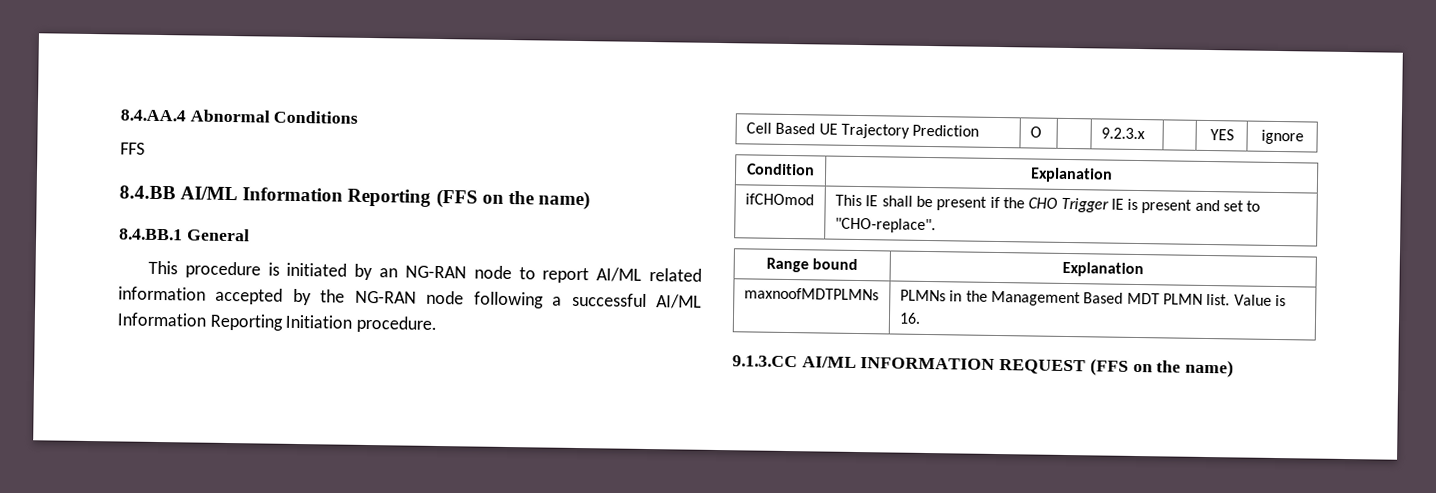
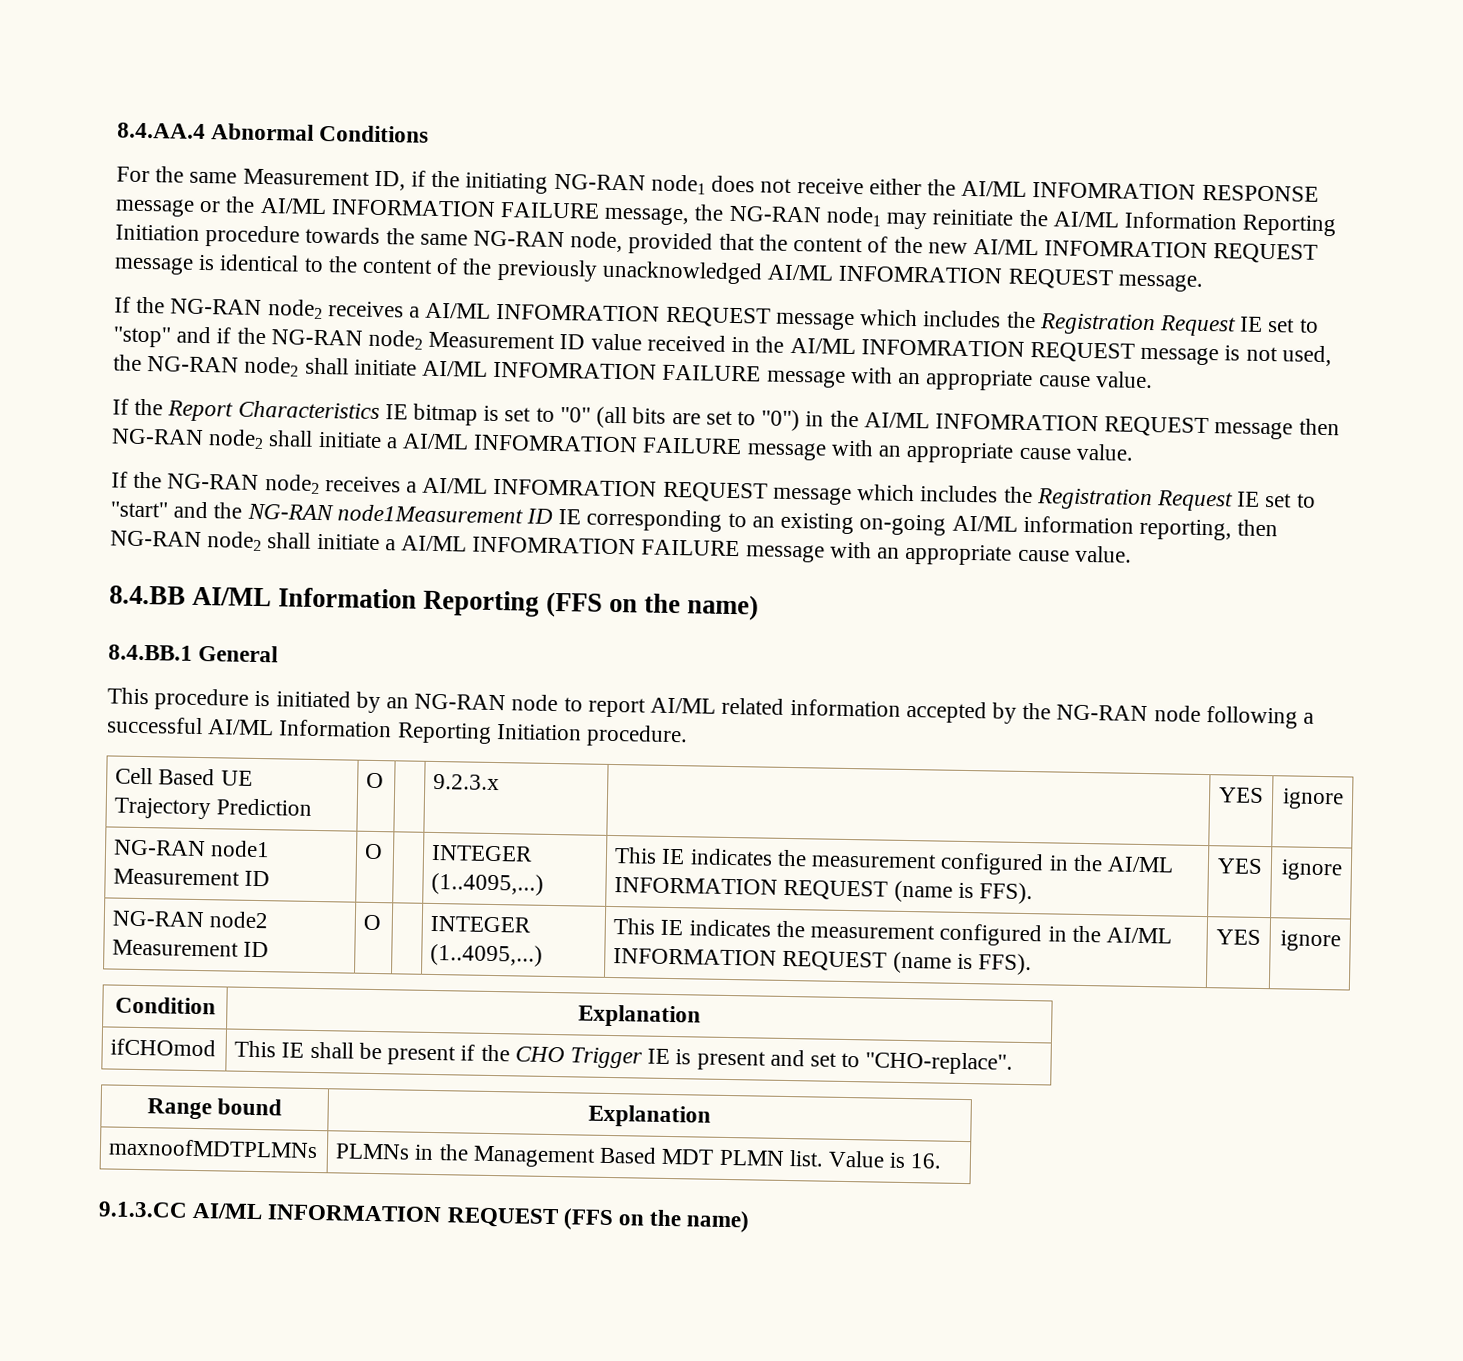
- FFS
+ For the same Measurement ID, if the initiating NG-RAN node1 does not receive either the AI/ML INFOMRATION RESPONSE message or the AI/ML INFORMATION FAILURE message, the NG-RAN node1 may reinitiate the AI/ML Information Reporting Initiation procedure towards the same NG-RAN node, provided that the content of the new AI/ML INFOMRATION REQUEST message is identical to the content of the previously unacknowledged AI/ML INFOMRATION REQUEST message.
+ If the NG-RAN node2 receives a AI/ML INFOMRATION REQUEST message which includes the Registration Request IE set to "stop" and if the NG-RAN node2 Measurement ID value received in the AI/ML INFOMRATION REQUEST message is not used, the NG-RAN node2 shall initiate AI/ML INFOMRATION FAILURE message with an appropriate cause value.
+ If the Report Characteristics IE bitmap is set to "0" (all bits are set to "0") in the AI/ML INFOMRATION REQUEST message then NG-RAN node2 shall initiate a AI/ML INFOMRATION FAILURE message with an appropriate cause value.
+ If the NG-RAN node2 receives a AI/ML INFOMRATION REQUEST message which includes the Registration Request IE set to "start" and the NG-RAN node1Measurement ID IE corresponding to an existing on-going AI/ML information reporting, then NG-RAN node2 shall initiate a AI/ML INFOMRATION FAILURE message with an appropriate cause value.
+ NG-RAN node1 Measurement ID | O | | INTEGER (1..4095,...) | This IE indicates the measurement configured in the AI/ML INFORMATION REQUEST (name is FFS). | YES | ignore
+ NG-RAN node2 Measurement ID | O | | INTEGER (1..4095,...) | This IE indicates the measurement configured in the AI/ML INFORMATION REQUEST (name is FFS). | YES | ignore

